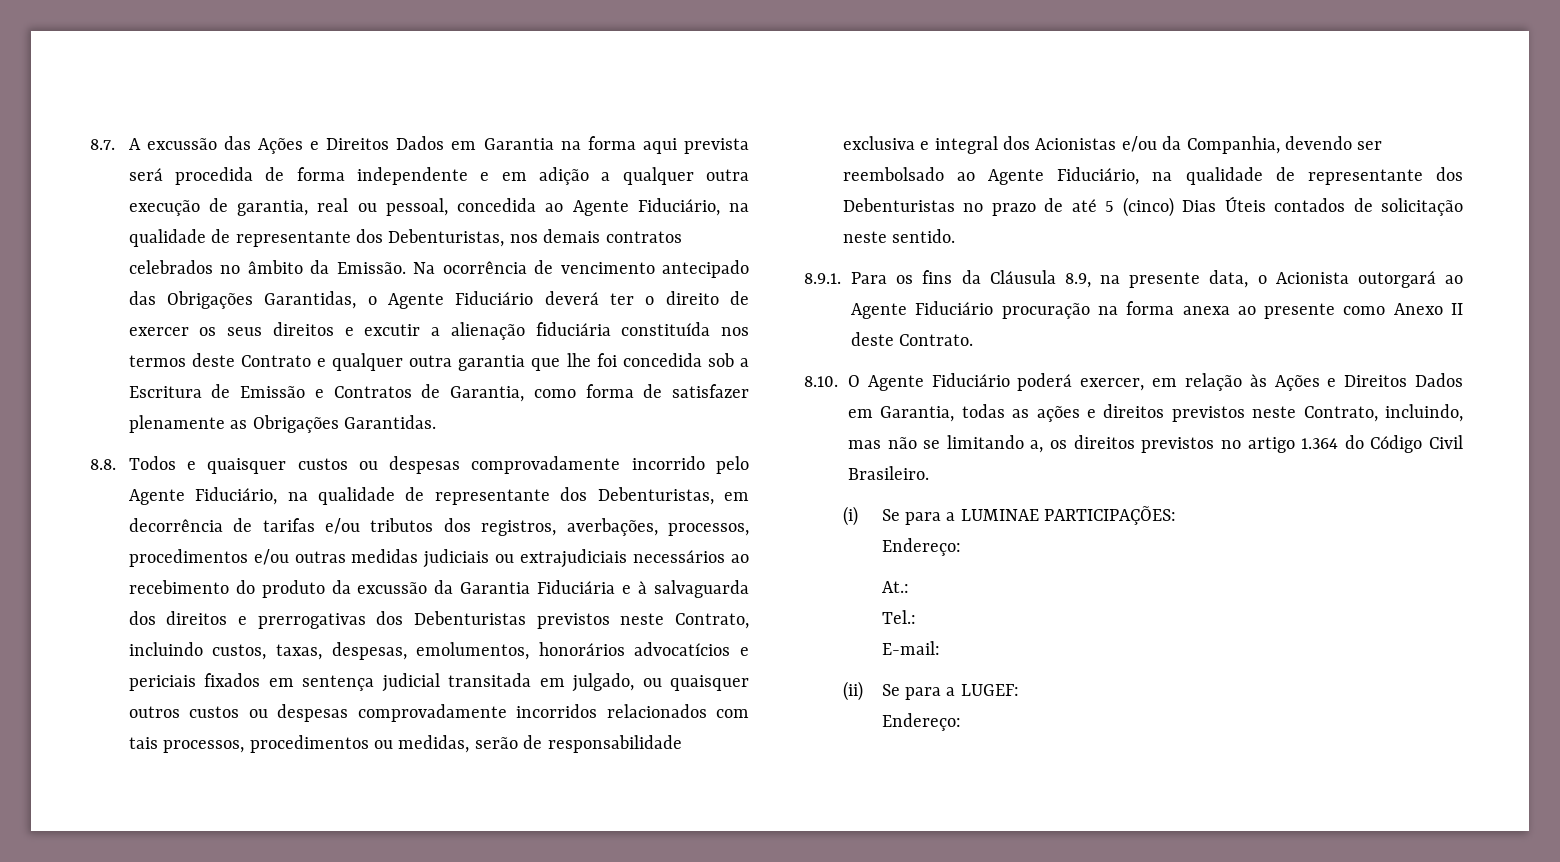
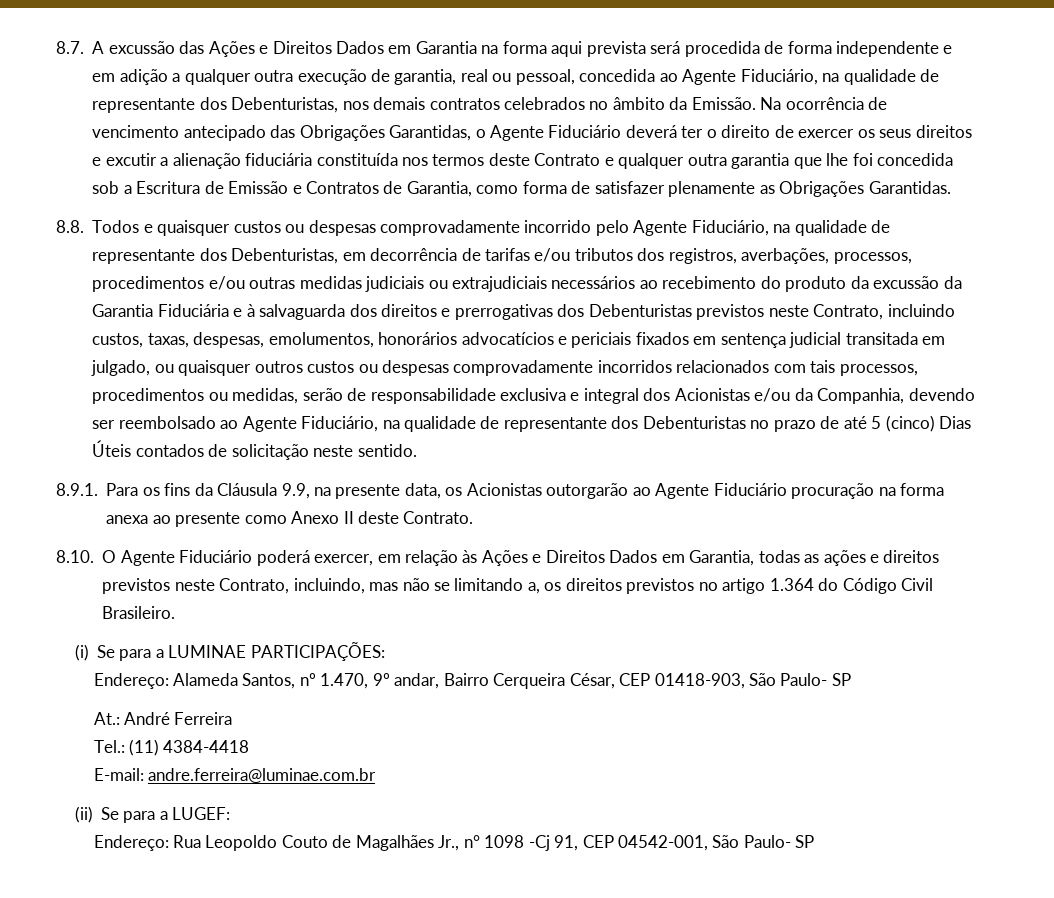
- 8.9.1. Para os fins da Cláusula 8.9, na presente data, o Acionista outorgará ao Agente Fiduciário procuração na forma anexa ao presente como Anexo II deste Contrato.
+ 8.9.1. Para os fins da Cláusula 9.9, na presente data, os Acionistas outorgarão ao Agente Fiduciário procuração na forma anexa ao presente como Anexo II deste Contrato.
  (i) Se para a LUMINAE PARTICIPAÇÕES:
- Endereço:
+ Endereço: Alameda Santos, nº 1.470, 9º andar, Bairro Cerqueira César, CEP 01418-903, São Paulo- SP
- At.:
+ At.: André Ferreira
- Tel.:
+ Tel.: (11) 4384-4418
- E-mail:
+ E-mail: andre.ferreira@luminae.com.br
  (ii) Se para a LUGEF:
- Endereço:
+ Endereço: Rua Leopoldo Couto de Magalhães Jr., n° 1098 -Cj 91, CEP 04542-001, São Paulo- SP

